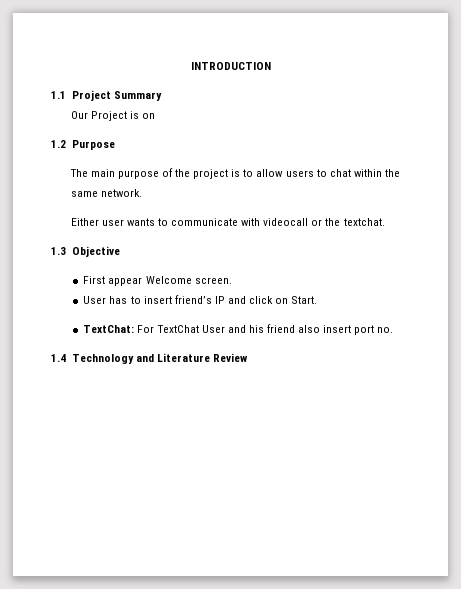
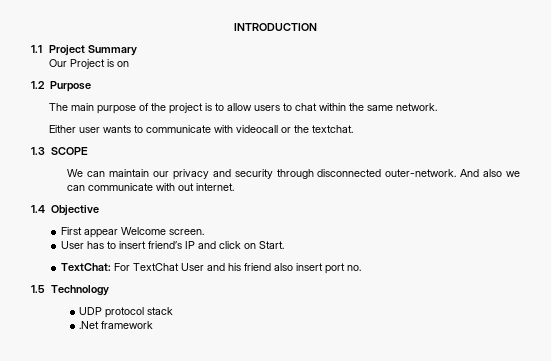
- 1.3 Objective
+ 1.3 SCOPE
+ We can maintain our privacy and security through disconnected outer-network. And also we can communicate with out internet.
+ 1.4 Objective
- 1.4 Technology and Literature Review
+ 1.5 Technology
+ UDP protocol stack
+ .Net framework

